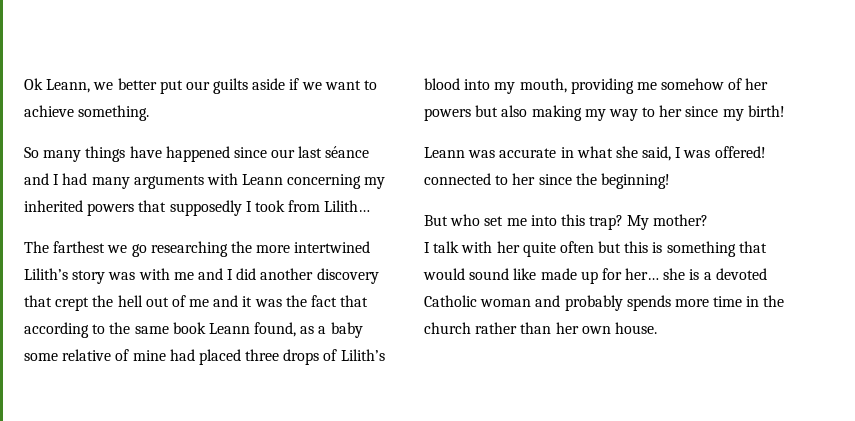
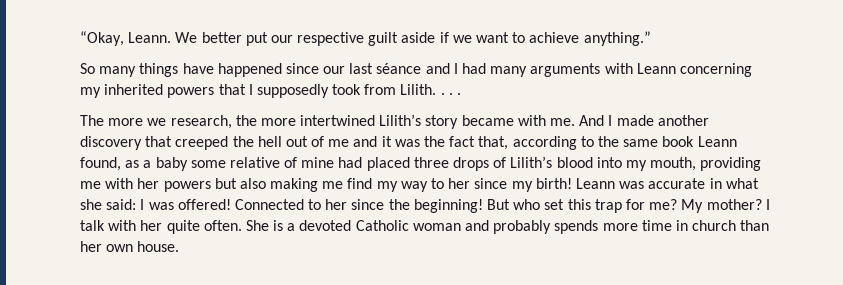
- Ok Leann, we better put our guilts aside if we want to achieve something.
+ “Okay, Leann. We better put our respective guilt aside if we want to achieve anything.”
- So many things have happened since our last séance and I had many arguments with Leann concerning my inherited powers that supposedly I took from Lilith…
- The farthest we go researching the more intertwined Lilith’s story was with me and I did another discovery that crept the hell out of me and it was the fact that according to the same book Leann found, as a baby some relative of mine had placed three drops of Lilith’s blood into my mouth, providing me somehow of her powers but also making my way to her since my birth!
- Leann was accurate in what she said, I was offered! connected to her since the beginning!
- But who set me into this trap?
+ So many things have happened since our last séance and I had many arguments with Leann concerning my inherited powers that I supposedly took from Lilith. . . .
+ The more we research, the more intertwined Lilith’s story became with me. And I made another discovery that creeped the hell out of me and it was the fact that, according to the same book Leann found, as a baby some relative of mine had placed three drops of Lilith’s blood into my mouth, providing me with her powers but also making me find my way to her since my birth! Leann was accurate in what she said: I was offered! Connected to her since the beginning! But who set this trap for me?
- My mother?
- I talk with her quite often but this is something that would sound like made up for her… she is a devoted Catholic woman and probably spends more time in the church rather than her own house.
+ My mother? I talk with her quite often. She is a devoted Catholic woman and probably spends more time in church than her own house.

